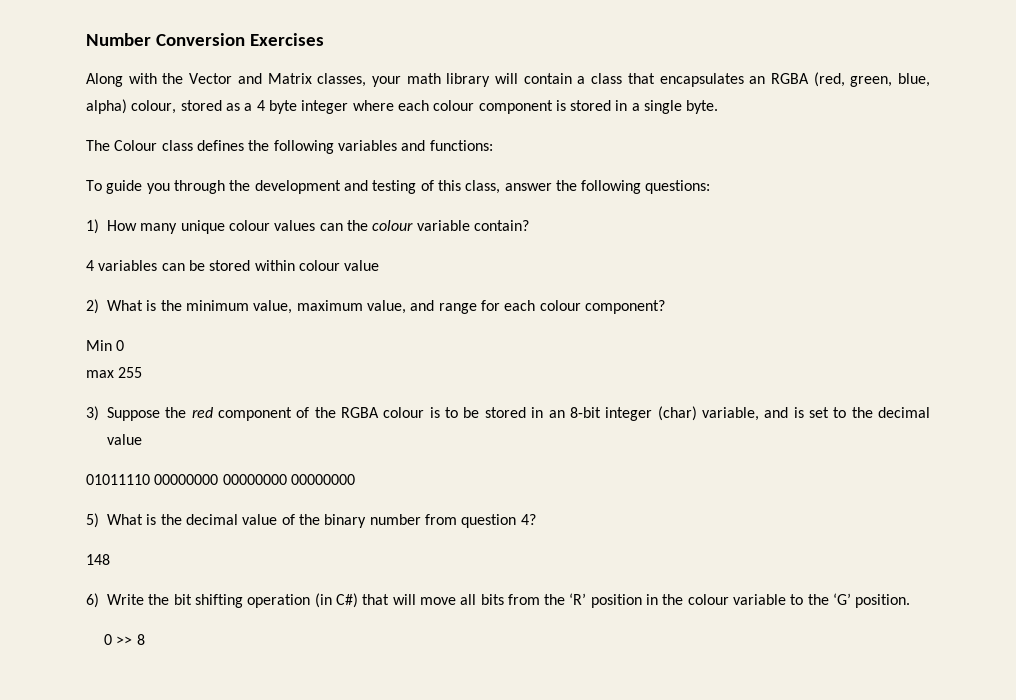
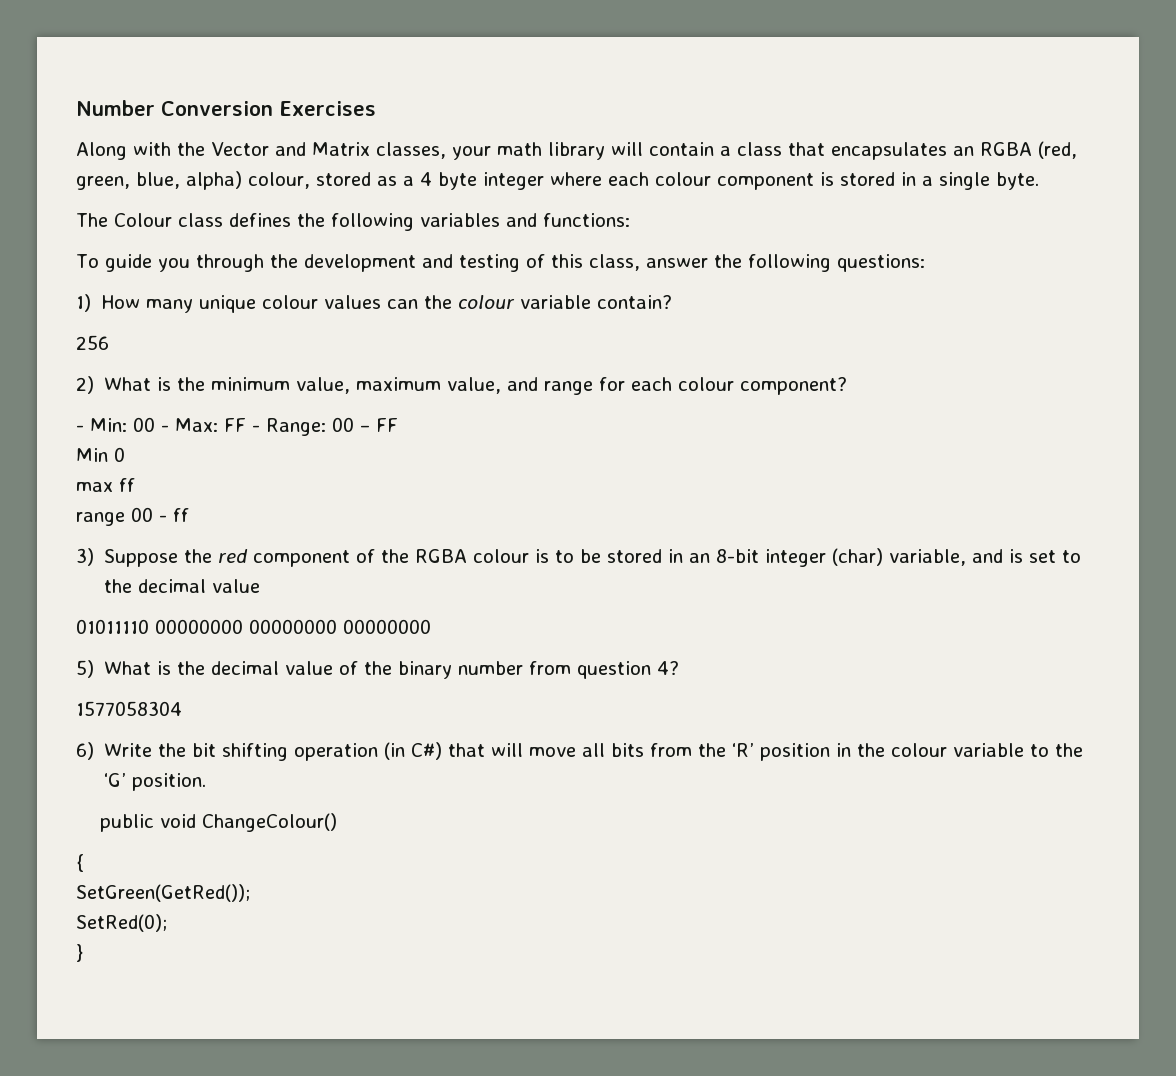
- 4 variables can be stored within colour value
+ 256
+ - Min: 00 - Max: FF - Range: 00 – FF
  Min 0
- max 255
+ max ff
+ range 00 - ff
- 148
+ 1577058304
- 0 >> 8
+ public void ChangeColour()
+ {
+ SetGreen(GetRed());
+ SetRed(0);
+ }

